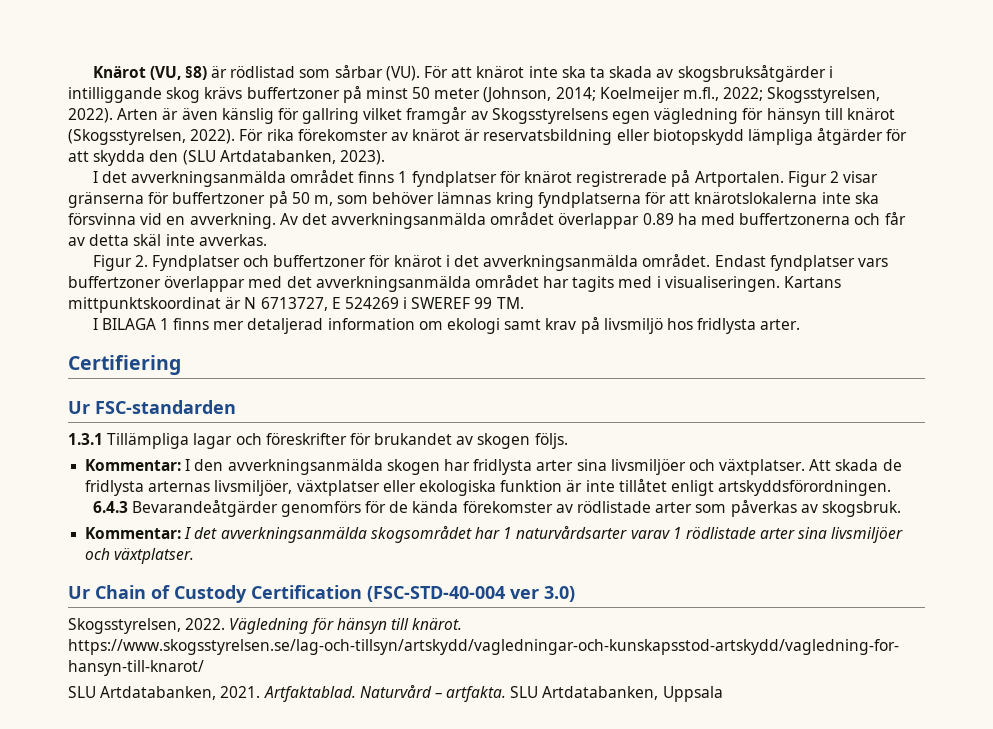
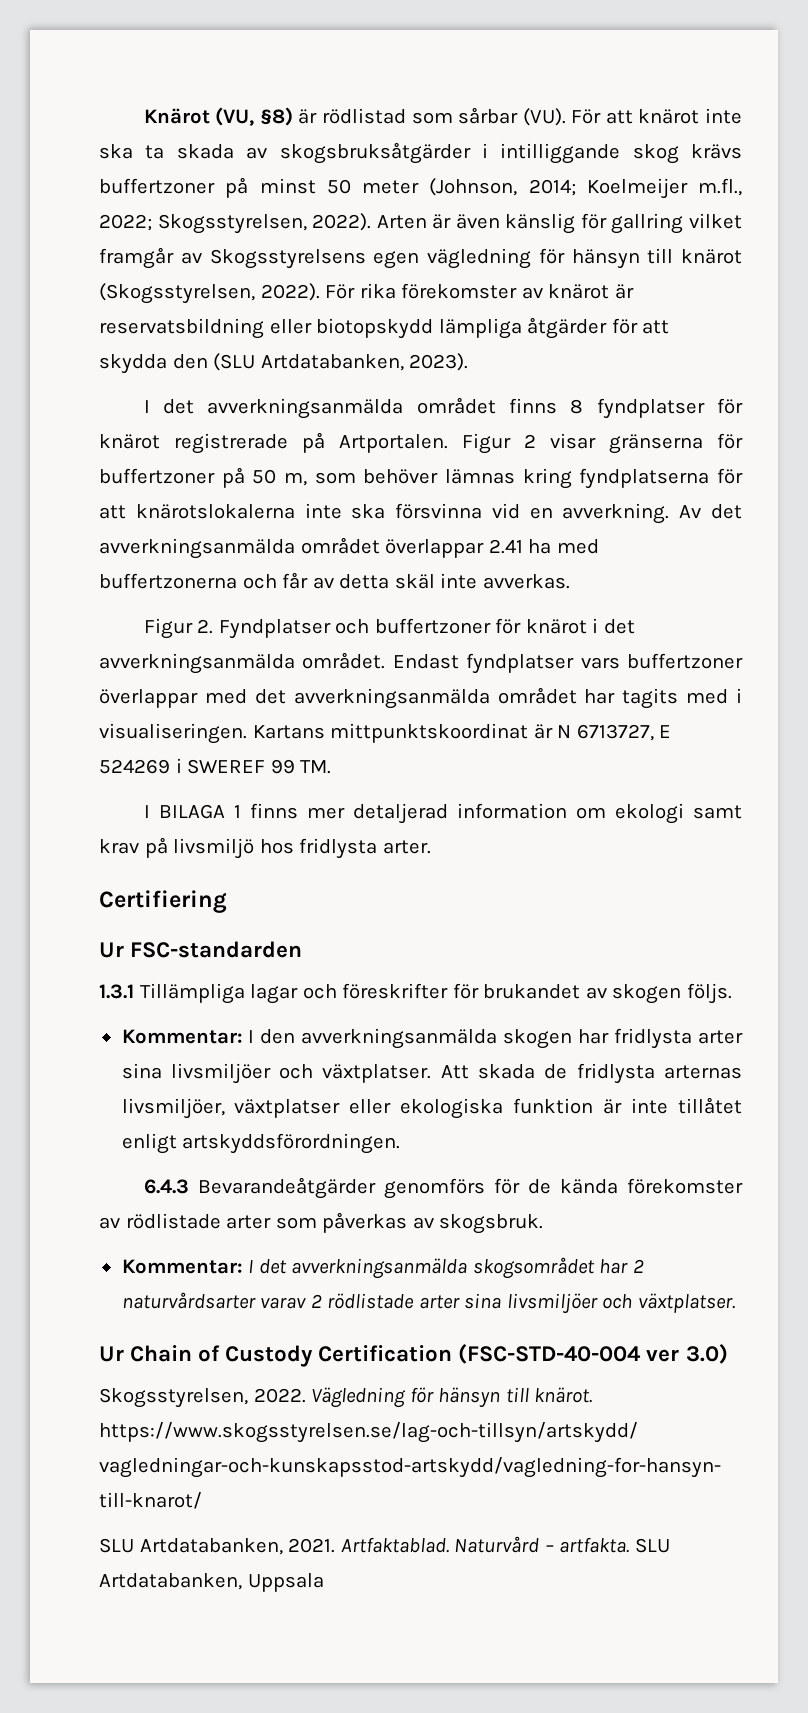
- I det avverkningsanmälda området finns 1 fyndplatser för knärot registrerade på Artportalen.
+ I det avverkningsanmälda området finns 8 fyndplatser för knärot registrerade på Artportalen.
- Av det avverkningsanmälda området överlappar 0.89 ha med buffertzonerna och får av detta skäl inte avverkas.
+ Av det avverkningsanmälda området överlappar 2.41 ha med buffertzonerna och får av detta skäl inte avverkas.
- Kommentar: I det avverkningsanmälda skogsområdet har 1 naturvårdsarter varav 1 rödlistade arter sina livsmiljöer och växtplatser.
+ Kommentar: I det avverkningsanmälda skogsområdet har 2 naturvårdsarter varav 2 rödlistade arter sina livsmiljöer och växtplatser.

